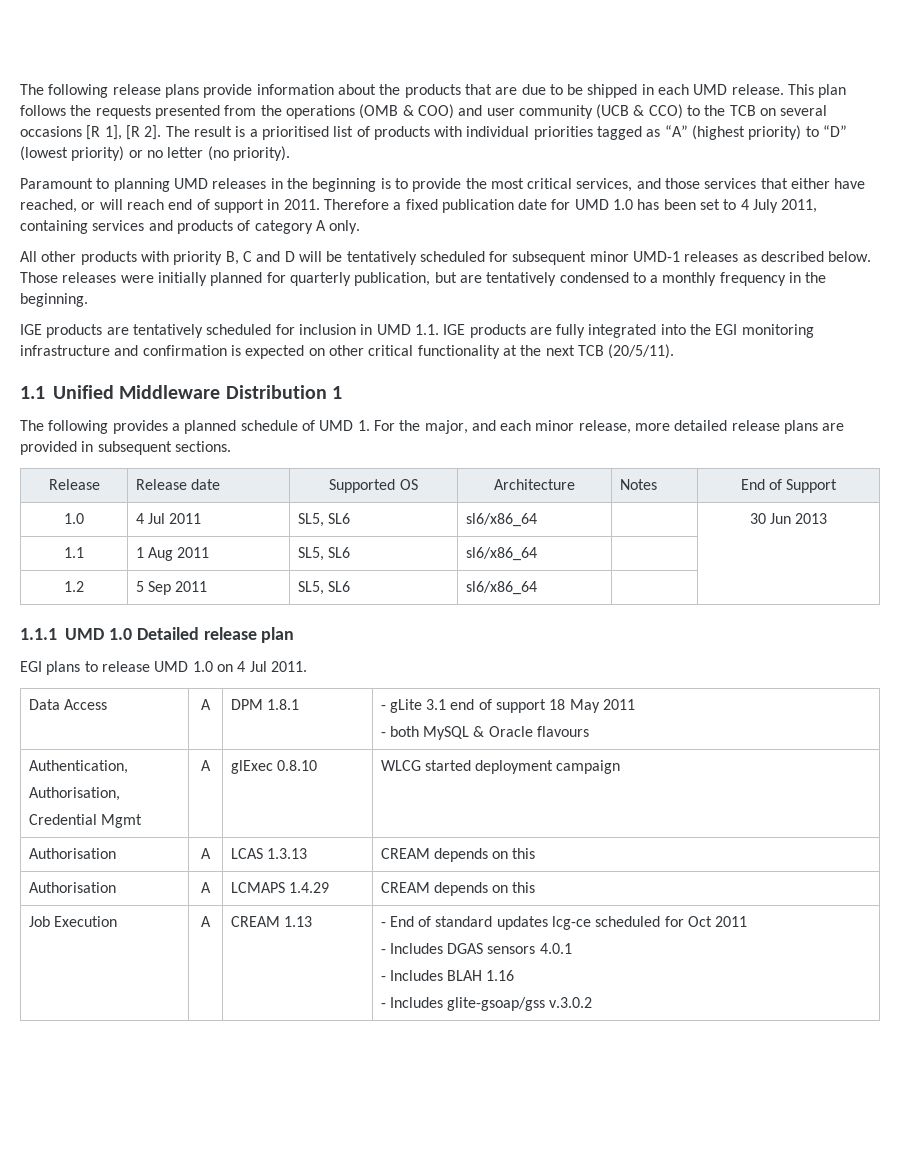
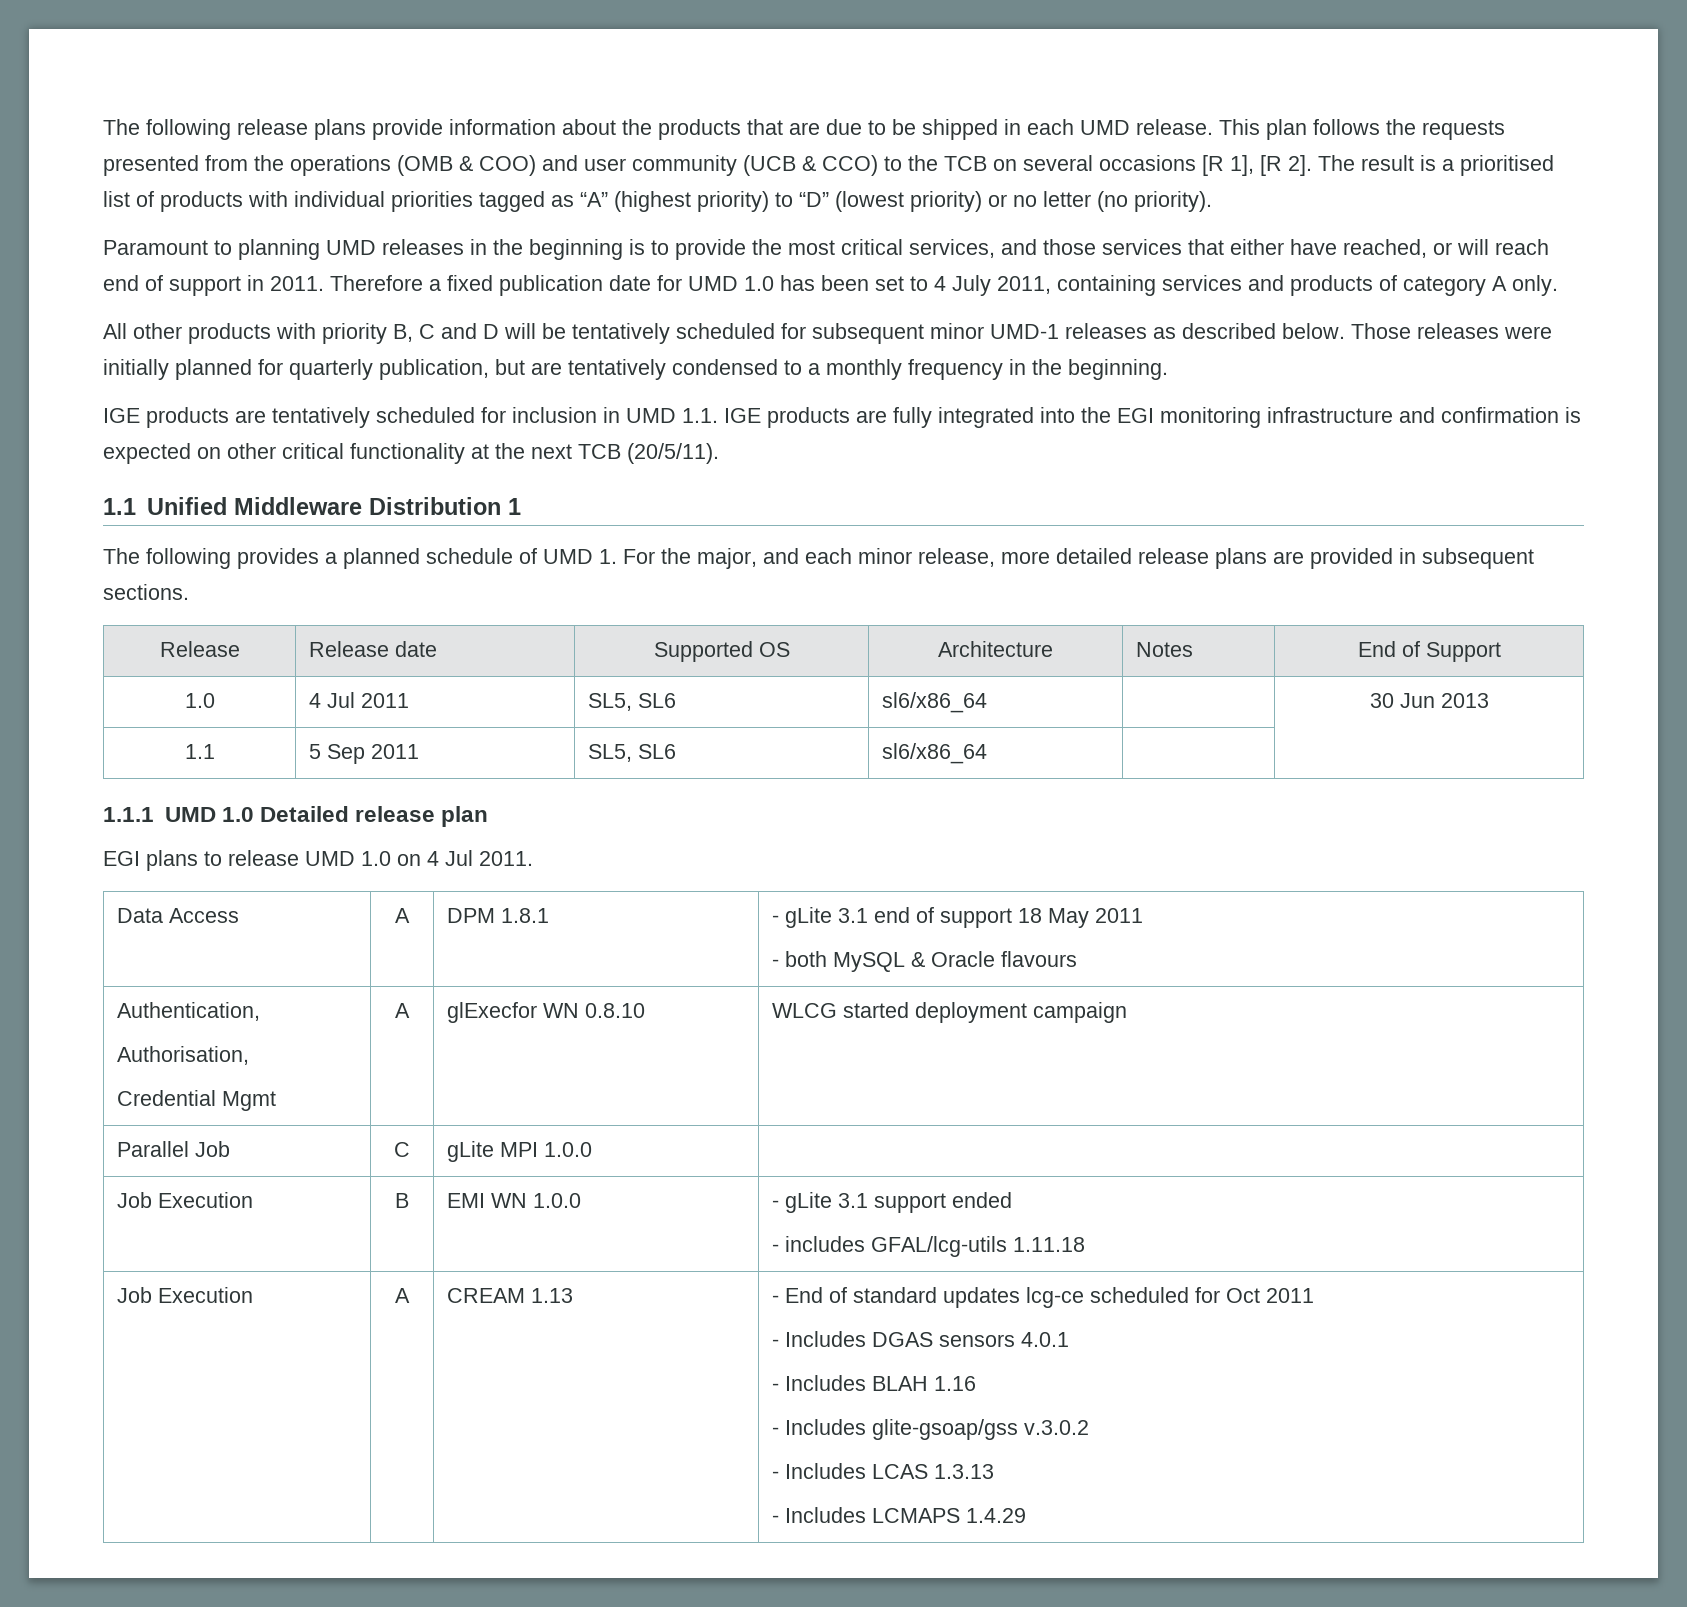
- 1.1 | 1 Aug 2011 | SL5, SL6 | sl6/x86_64 | |
- 1.2 | 5 Sep 2011 | SL5, SL6 | sl6/x86_64 | |
+ 1.1 | 5 Sep 2011 | SL5, SL6 | sl6/x86_64 | |
  Authentication,
  Authorisation,
- Credential Mgmt | A | glExec 0.8.10 | WLCG started deployment campaign
+ Credential Mgmt | A | glExecfor WN 0.8.10 | WLCG started deployment campaign
- Authorisation | A | LCAS 1.3.13 | CREAM depends on this
- Authorisation | A | LCMAPS 1.4.29 | CREAM depends on this
+ Parallel Job | C | gLite MPI 1.0.0 |
+ Job Execution | B | EMI WN 1.0.0 | - gLite 3.1 support ended
+ - includes GFAL/lcg-utils 1.11.18
  Job Execution | A | CREAM 1.13 | - End of standard updates lcg-ce scheduled for Oct 2011
  - Includes DGAS sensors 4.0.1
  - Includes BLAH 1.16
  - Includes glite-gsoap/gss v.3.0.2
+ - Includes LCAS 1.3.13
+ - Includes LCMAPS 1.4.29

